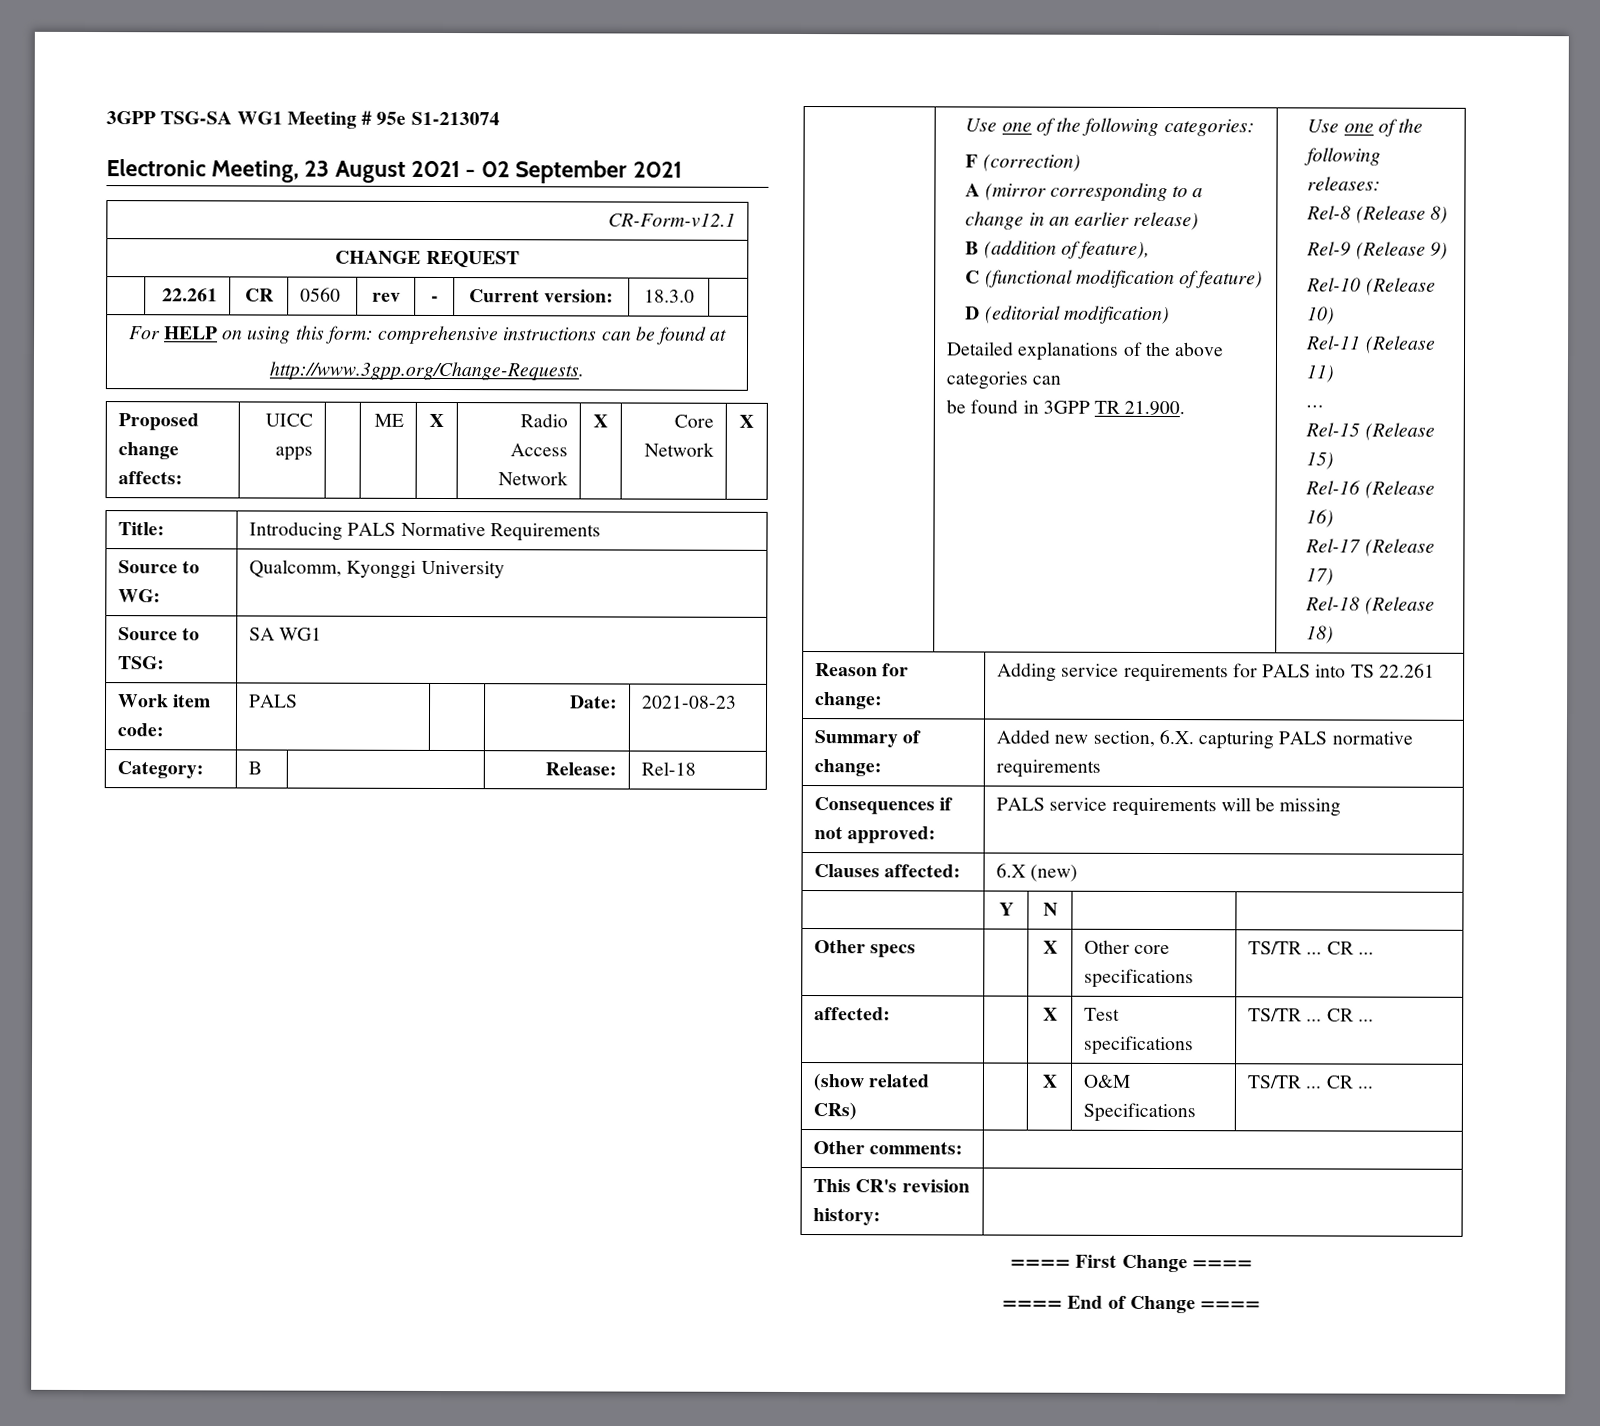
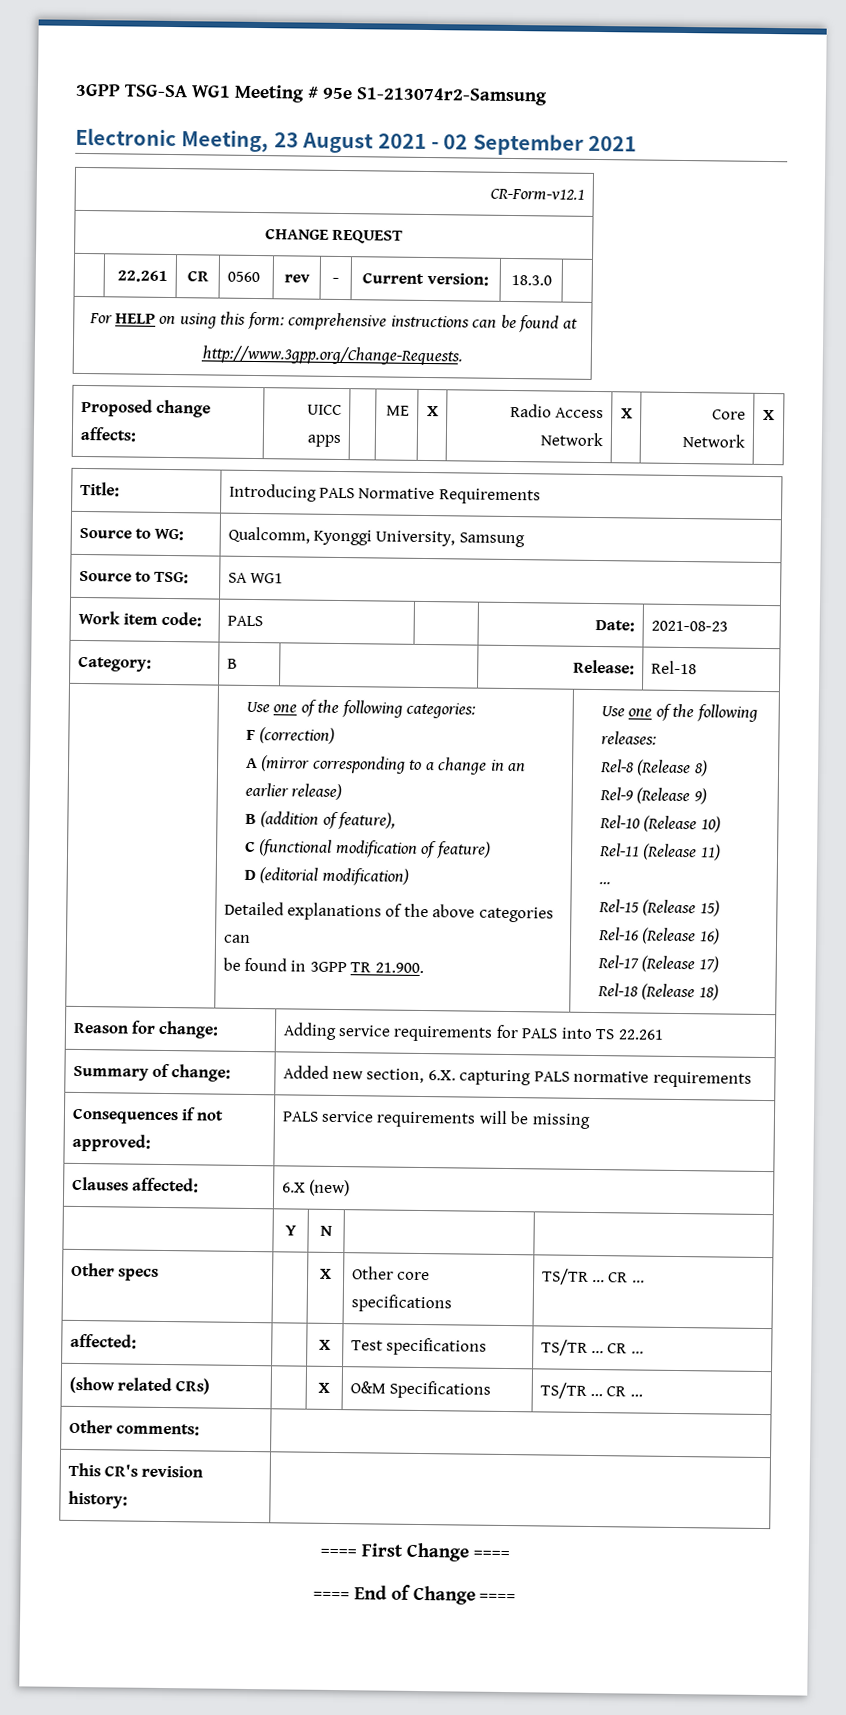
- 3GPP TSG-SA WG1 Meeting # 95e S1-213074
+ 3GPP TSG-SA WG1 Meeting # 95e S1-213074r2-Samsung
- Source to WG: | Qualcomm, Kyonggi University
+ Source to WG: | Qualcomm, Kyonggi University, Samsung

